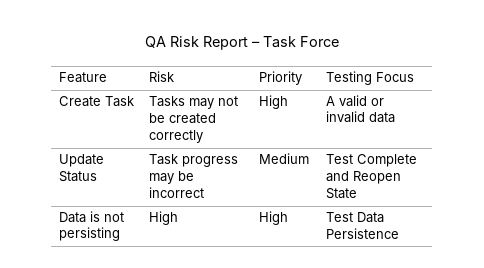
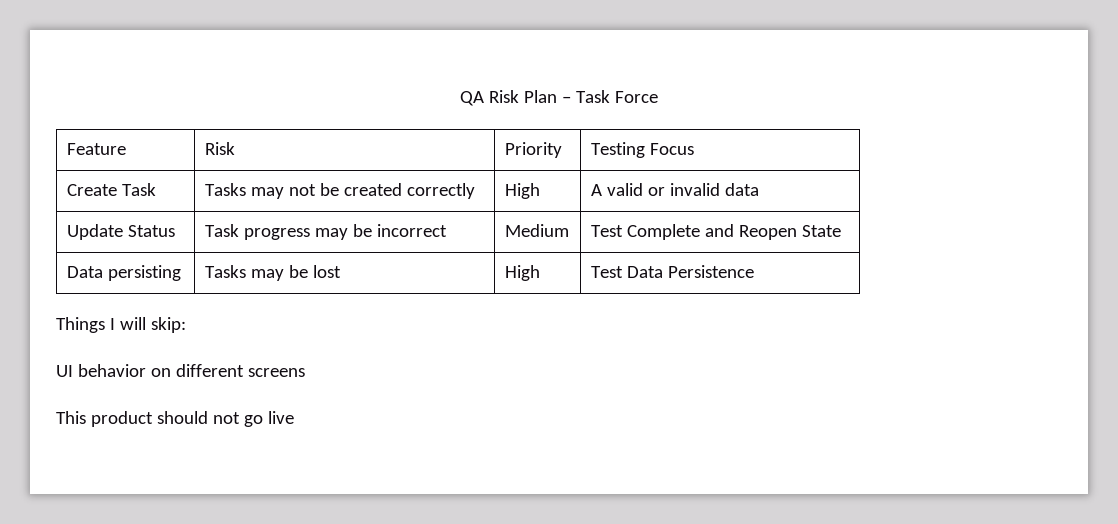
- QA Risk Report – Task Force
+ QA Risk Plan – Task Force
- Data is not persisting | High | High | Test Data Persistence
+ Data persisting | Tasks may be lost | High | Test Data Persistence
+ Things I will skip:
+ UI behavior on different screens
+ This product should not go live

